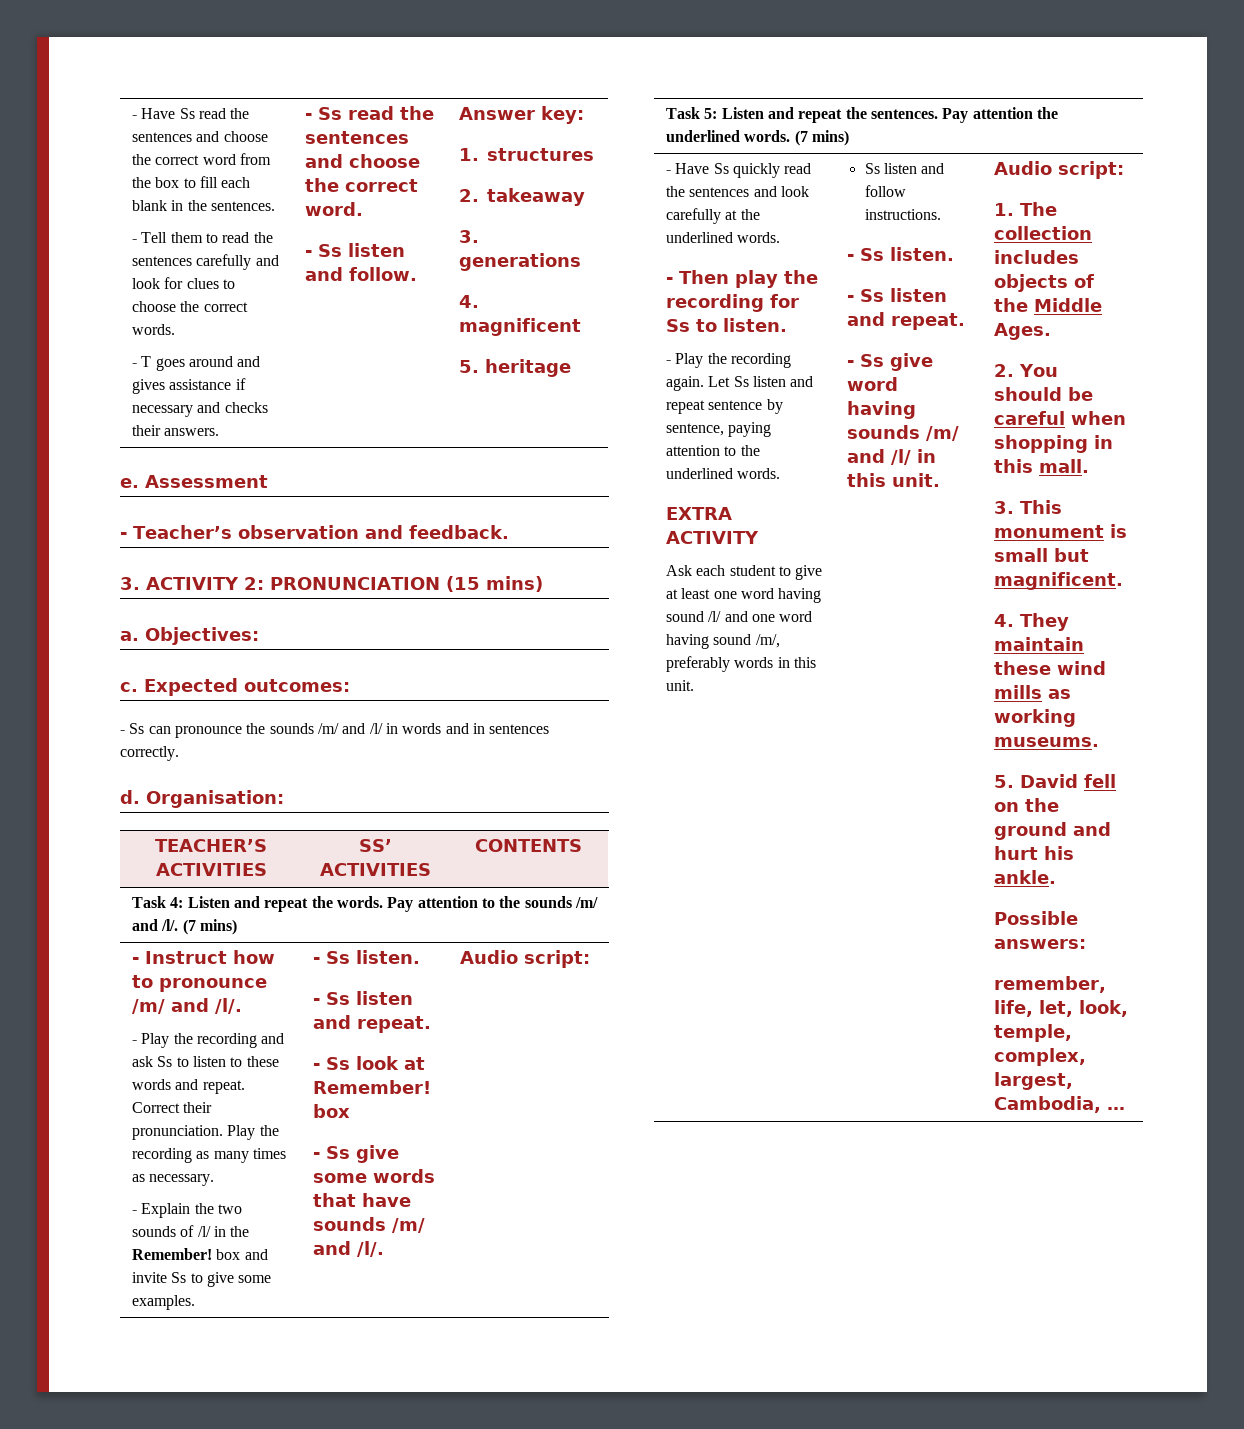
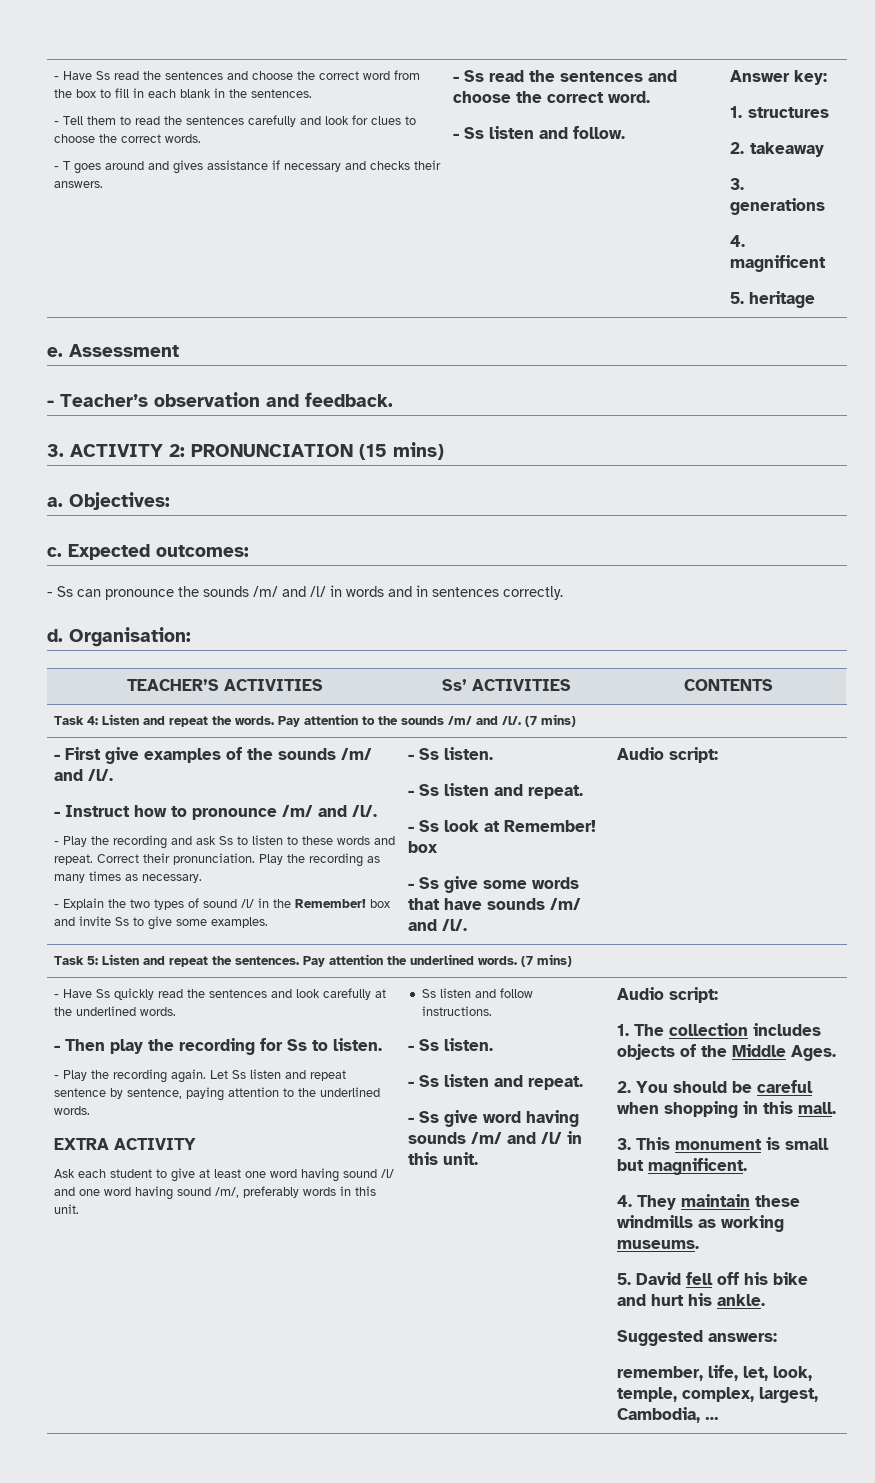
- - Have Ss read the sentences and choose the correct word from the box to fill each blank in the sentences.
+ - Have Ss read the sentences and choose the correct word from the box to fill in each blank in the sentences.
- TEACHER’S ACTIVITIES | SS’ ACTIVITIES | CONTENTS
+ TEACHER’S ACTIVITIES | Ss’ ACTIVITIES | CONTENTS
+ - First give examples of the sounds /m/ and /l/.
- - Explain the two sounds of /l/ in the Remember! box and invite Ss to give some examples.
+ - Explain the two types of sound /l/ in the Remember! box and invite Ss to give some examples.
- 4. They maintain these wind mills as working museums.
+ 4. They maintain these windmills as working museums.
- 5. David fell on the ground and hurt his ankle.
+ 5. David fell off his bike and hurt his ankle.
- Possible answers:
+ Suggested answers:

